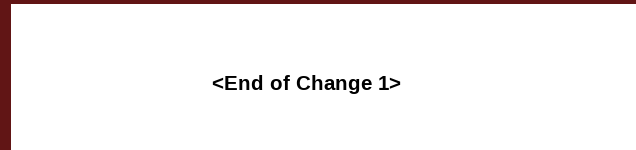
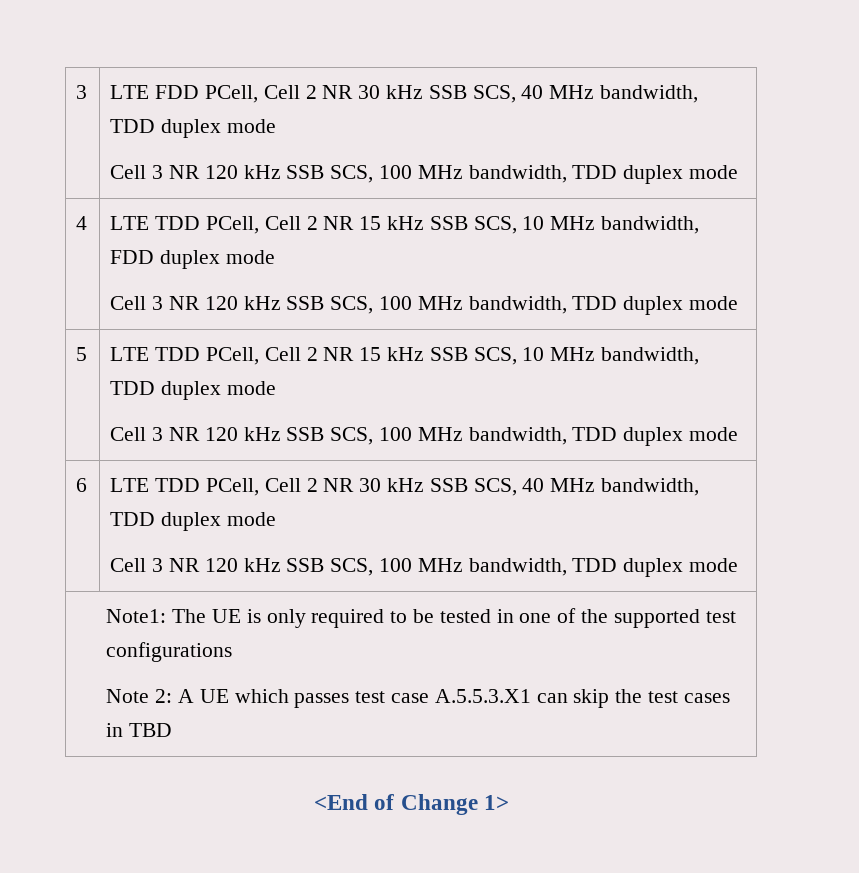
+ 3 | LTE FDD PCell, Cell 2 NR 30 kHz SSB SCS, 40 MHz bandwidth, TDD duplex mode
+ Cell 3 NR 120 kHz SSB SCS, 100 MHz bandwidth, TDD duplex mode
+ 4 | LTE TDD PCell, Cell 2 NR 15 kHz SSB SCS, 10 MHz bandwidth, FDD duplex mode
+ Cell 3 NR 120 kHz SSB SCS, 100 MHz bandwidth, TDD duplex mode
+ 5 | LTE TDD PCell, Cell 2 NR 15 kHz SSB SCS, 10 MHz bandwidth, TDD duplex mode
+ Cell 3 NR 120 kHz SSB SCS, 100 MHz bandwidth, TDD duplex mode
+ 6 | LTE TDD PCell, Cell 2 NR 30 kHz SSB SCS, 40 MHz bandwidth, TDD duplex mode
+ Cell 3 NR 120 kHz SSB SCS, 100 MHz bandwidth, TDD duplex mode
+ Note1: The UE is only required to be tested in one of the supported test configurations
+ Note 2: A UE which passes test case A.5.5.3.X1 can skip the test cases in TBD

